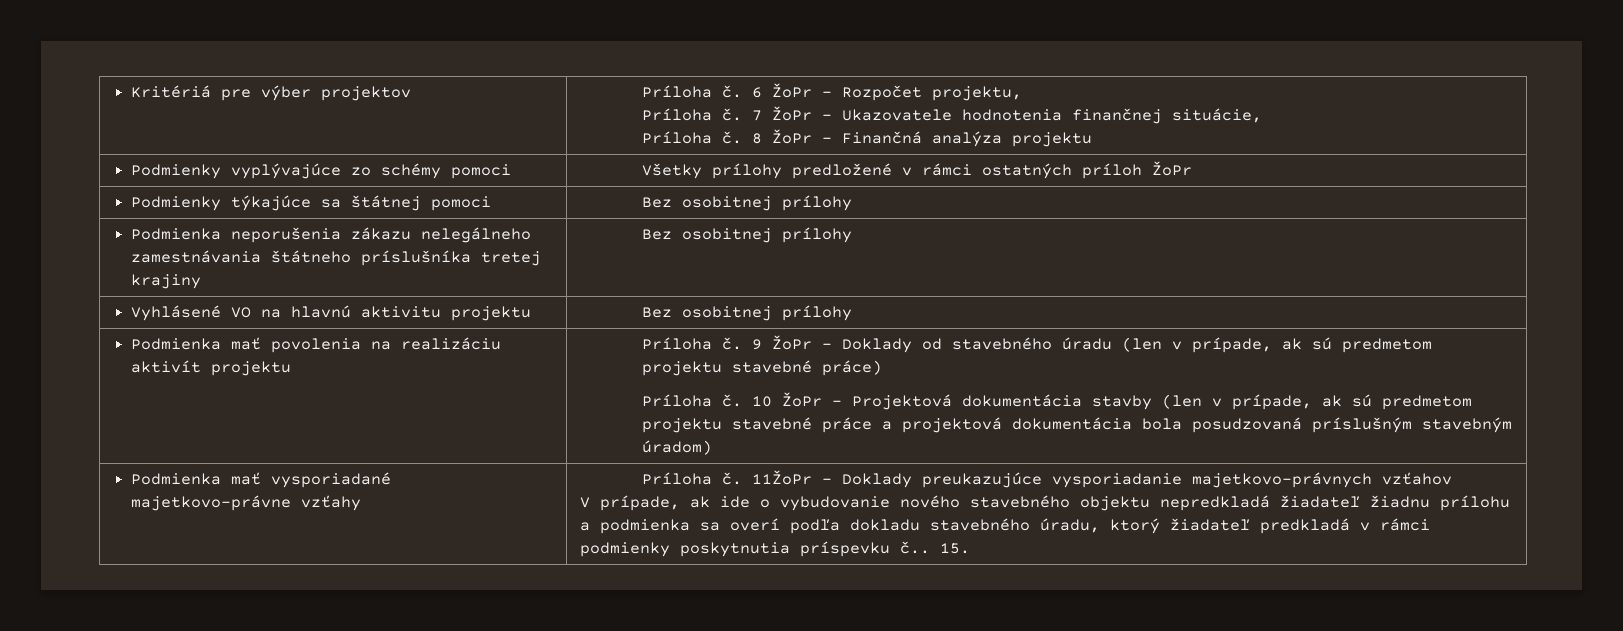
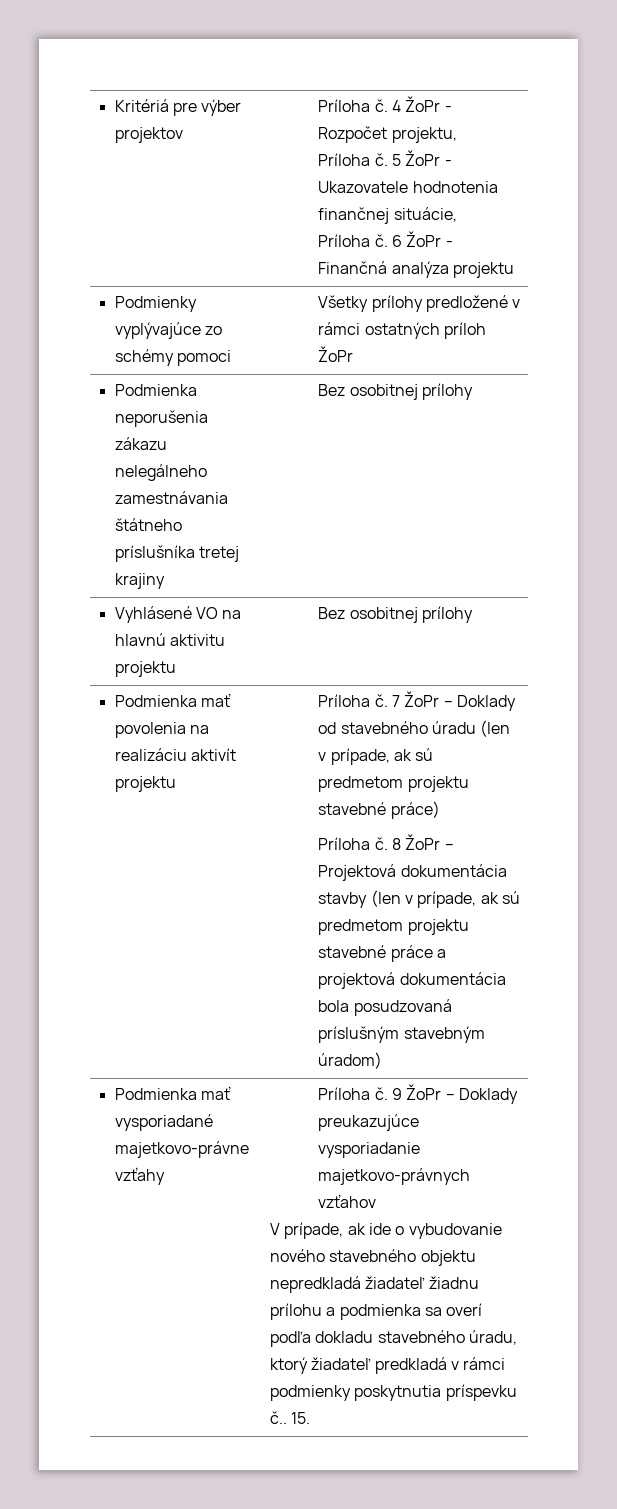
- Kritériá pre výber projektov | Príloha č. 6 ŽoPr - Rozpočet projektu,
- Príloha č. 7 ŽoPr - Ukazovatele hodnotenia finančnej situácie,
- Príloha č. 8 ŽoPr - Finančná analýza projektu
+ Kritériá pre výber projektov | Príloha č. 4 ŽoPr - Rozpočet projektu,
+ Príloha č. 5 ŽoPr - Ukazovatele hodnotenia finančnej situácie,
+ Príloha č. 6 ŽoPr - Finančná analýza projektu
- Podmienky týkajúce sa štátnej pomoci | Bez osobitnej prílohy
- 9 ŽoPr – Doklady od stavebného úradu (len v prípade, ak sú predmetom projektu stavebné práce)
+ 7 ŽoPr – Doklady od stavebného úradu (len v prípade, ak sú predmetom projektu stavebné práce)
- 10 ŽoPr – Projektová dokumentácia stavby (len v prípade, ak sú predmetom projektu stavebné práce a projektová dokumentácia bola posudzovaná príslušným stavebným úradom)
+ 8 ŽoPr – Projektová dokumentácia stavby (len v prípade, ak sú predmetom projektu stavebné práce a projektová dokumentácia bola posudzovaná príslušným stavebným úradom)
- 11ŽoPr – Doklady preukazujúce vysporiadanie majetkovo-právnych vzťahov
+ 9 ŽoPr – Doklady preukazujúce vysporiadanie majetkovo-právnych vzťahov

